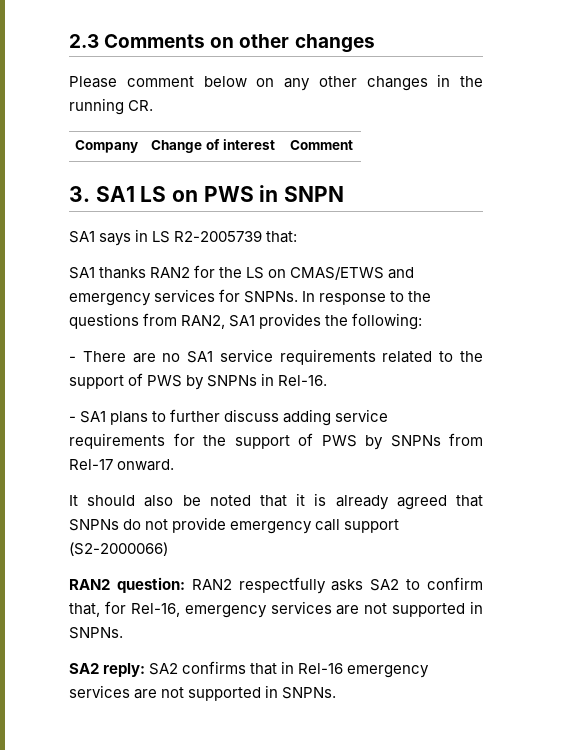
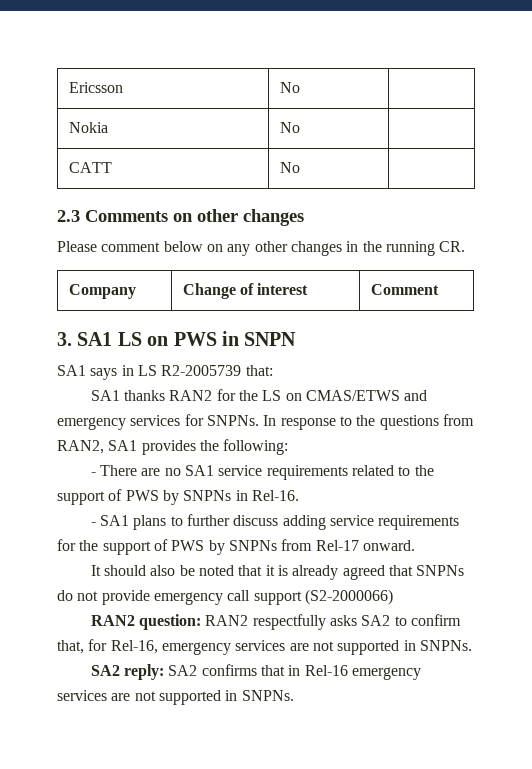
+ Ericsson | No |
+ Nokia | No |
+ CATT | No |

